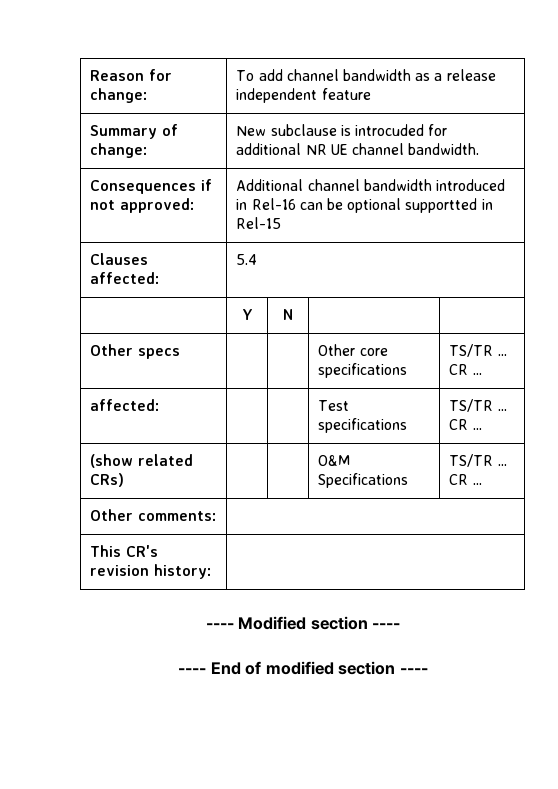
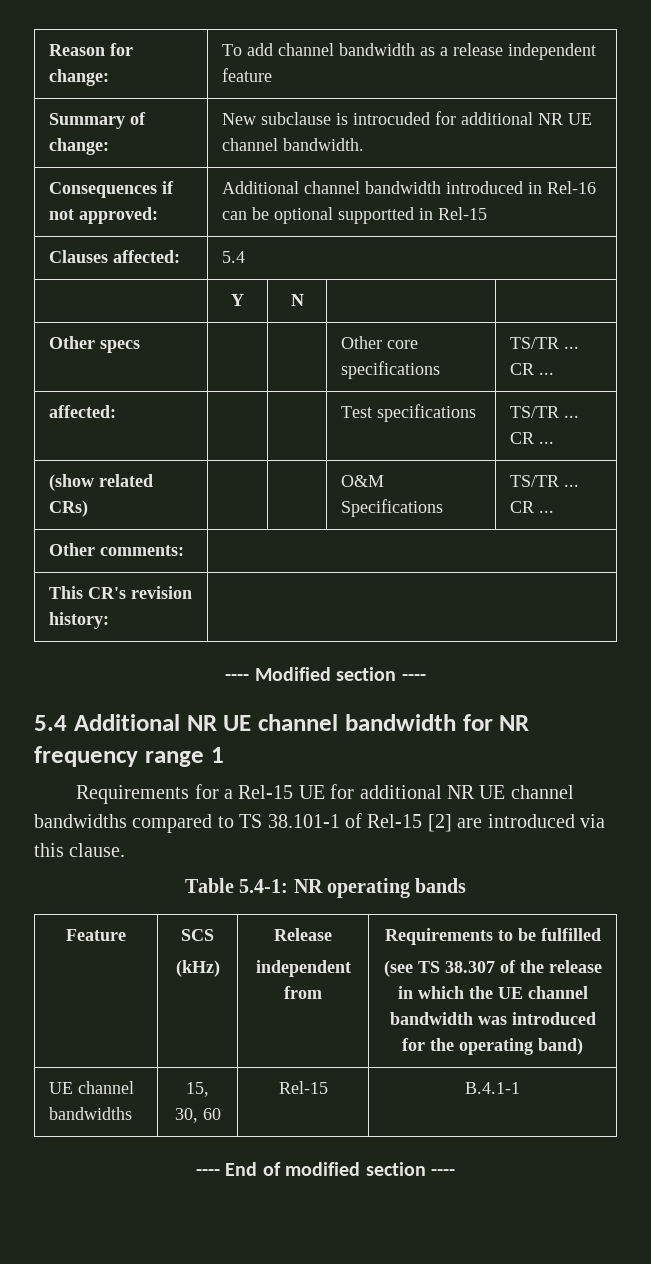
+ 5.4 Additional NR UE channel bandwidth for NR frequency range 1
+ Requirements for a Rel-15 UE for additional NR UE channel bandwidths compared to TS 38.101-1 of Rel-15 [2] are introduced via this clause.
+ Table 5.4-1: NR operating bands
+ Feature | SCS
+ (kHz) | Release
+ independent from | Requirements to be fulfilled
+ (see TS 38.307 of the release in which the UE channel bandwidth was introduced for the operating band)
+ UE channel bandwidths | 15, 30, 60 | Rel-15 | B.4.1-1

